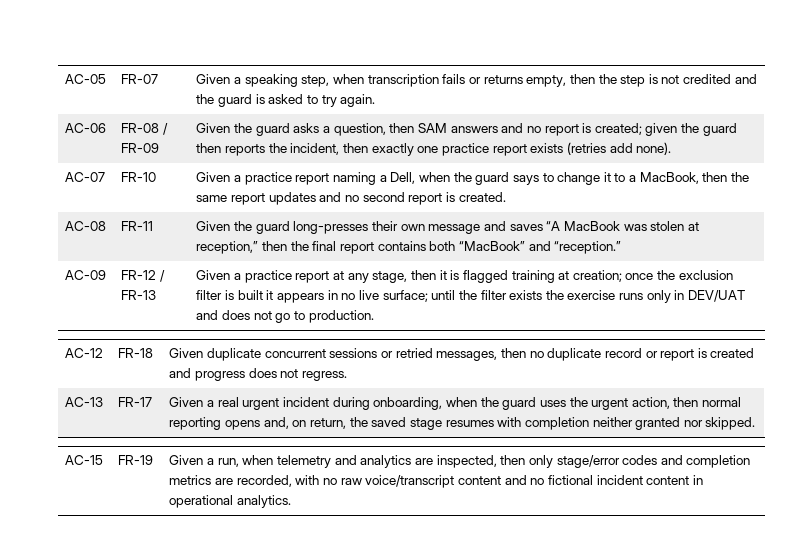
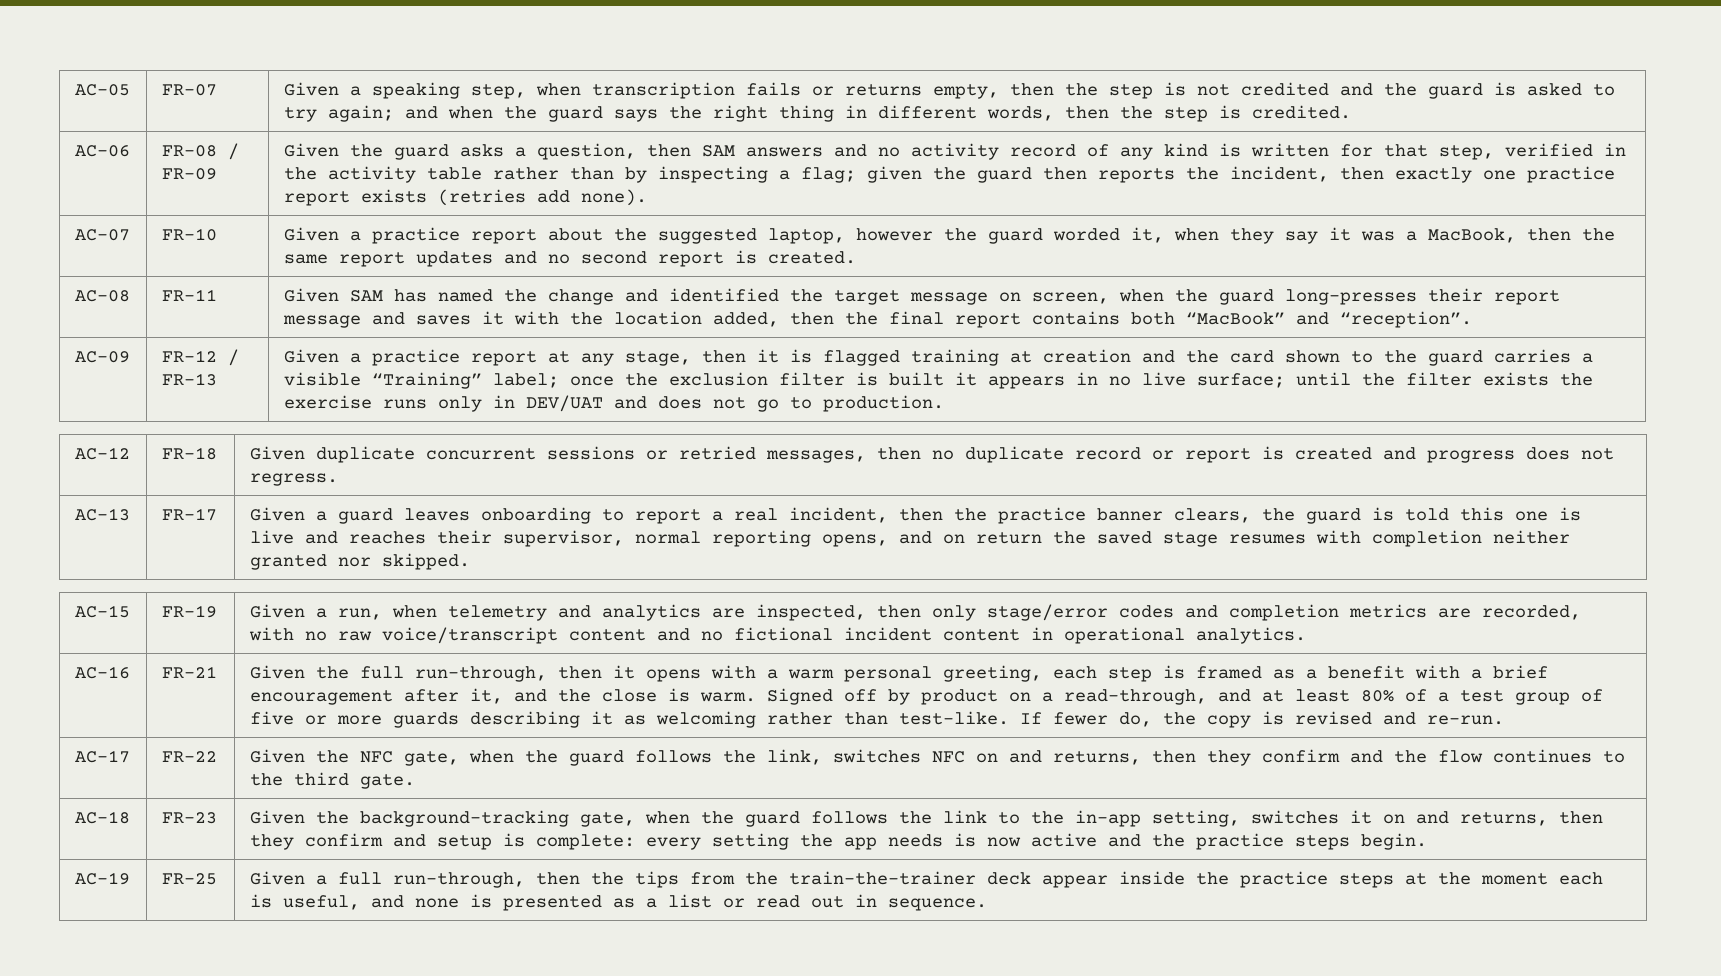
- Given a speaking step, when transcription fails or returns empty, then the step is not credited and the guard is asked to try again.
+ Given a speaking step, when transcription fails or returns empty, then the step is not credited and the guard is asked to try again; and when the guard says the right thing in different words, then the step is credited.
- Given the guard asks a question, then SAM answers and no report is created; given the guard then reports the incident, then exactly one practice report exists (retries add none).
+ Given the guard asks a question, then SAM answers and no activity record of any kind is written for that step, verified in the activity table rather than by inspecting a flag; given the guard then reports the incident, then exactly one practice report exists (retries add none).
- AC-07 | FR-10 | Given a practice report naming a Dell, when the guard says to change it to a MacBook, then the same report updates and no second report is created.
+ AC-07 | FR-10 | Given a practice report about the suggested laptop, however the guard worded it, when they say it was a MacBook, then the same report updates and no second report is created.
- AC-08 | FR-11 | Given the guard long-presses their own message and saves “A MacBook was stolen at reception,” then the final report contains both “MacBook” and “reception.”
+ AC-08 | FR-11 | Given SAM has named the change and identified the target message on screen, when the guard long-presses their report message and saves it with the location added, then the final report contains both “MacBook” and “reception”.
- Given a practice report at any stage, then it is flagged training at creation; once the exclusion filter is built it appears in no live surface; until the filter exists the exercise runs only in DEV/UAT and does not go to production.
+ Given a practice report at any stage, then it is flagged training at creation and the card shown to the guard carries a visible “Training” label; once the exclusion filter is built it appears in no live surface; until the filter exists the exercise runs only in DEV/UAT and does not go to production.
- Given a real urgent incident during onboarding, when the guard uses the urgent action, then normal reporting opens and, on return, the saved stage resumes with completion neither granted nor skipped.
+ Given a guard leaves onboarding to report a real incident, then the practice banner clears, the guard is told this one is live and reaches their supervisor, normal reporting opens, and on return the saved stage resumes with completion neither granted nor skipped.
+ AC-16 | FR-21 | Given the full run-through, then it opens with a warm personal greeting, each step is framed as a benefit with a brief encouragement after it, and the close is warm. Signed off by product on a read-through, and at least 80% of a test group of five or more guards describing it as welcoming rather than test-like. If fewer do, the copy is revised and re-run.
+ AC-17 | FR-22 | Given the NFC gate, when the guard follows the link, switches NFC on and returns, then they confirm and the flow continues to the third gate.
+ AC-18 | FR-23 | Given the background-tracking gate, when the guard follows the link to the in-app setting, switches it on and returns, then they confirm and setup is complete: every setting the app needs is now active and the practice steps begin.
+ AC-19 | FR-25 | Given a full run-through, then the tips from the train-the-trainer deck appear inside the practice steps at the moment each is useful, and none is presented as a list or read out in sequence.

